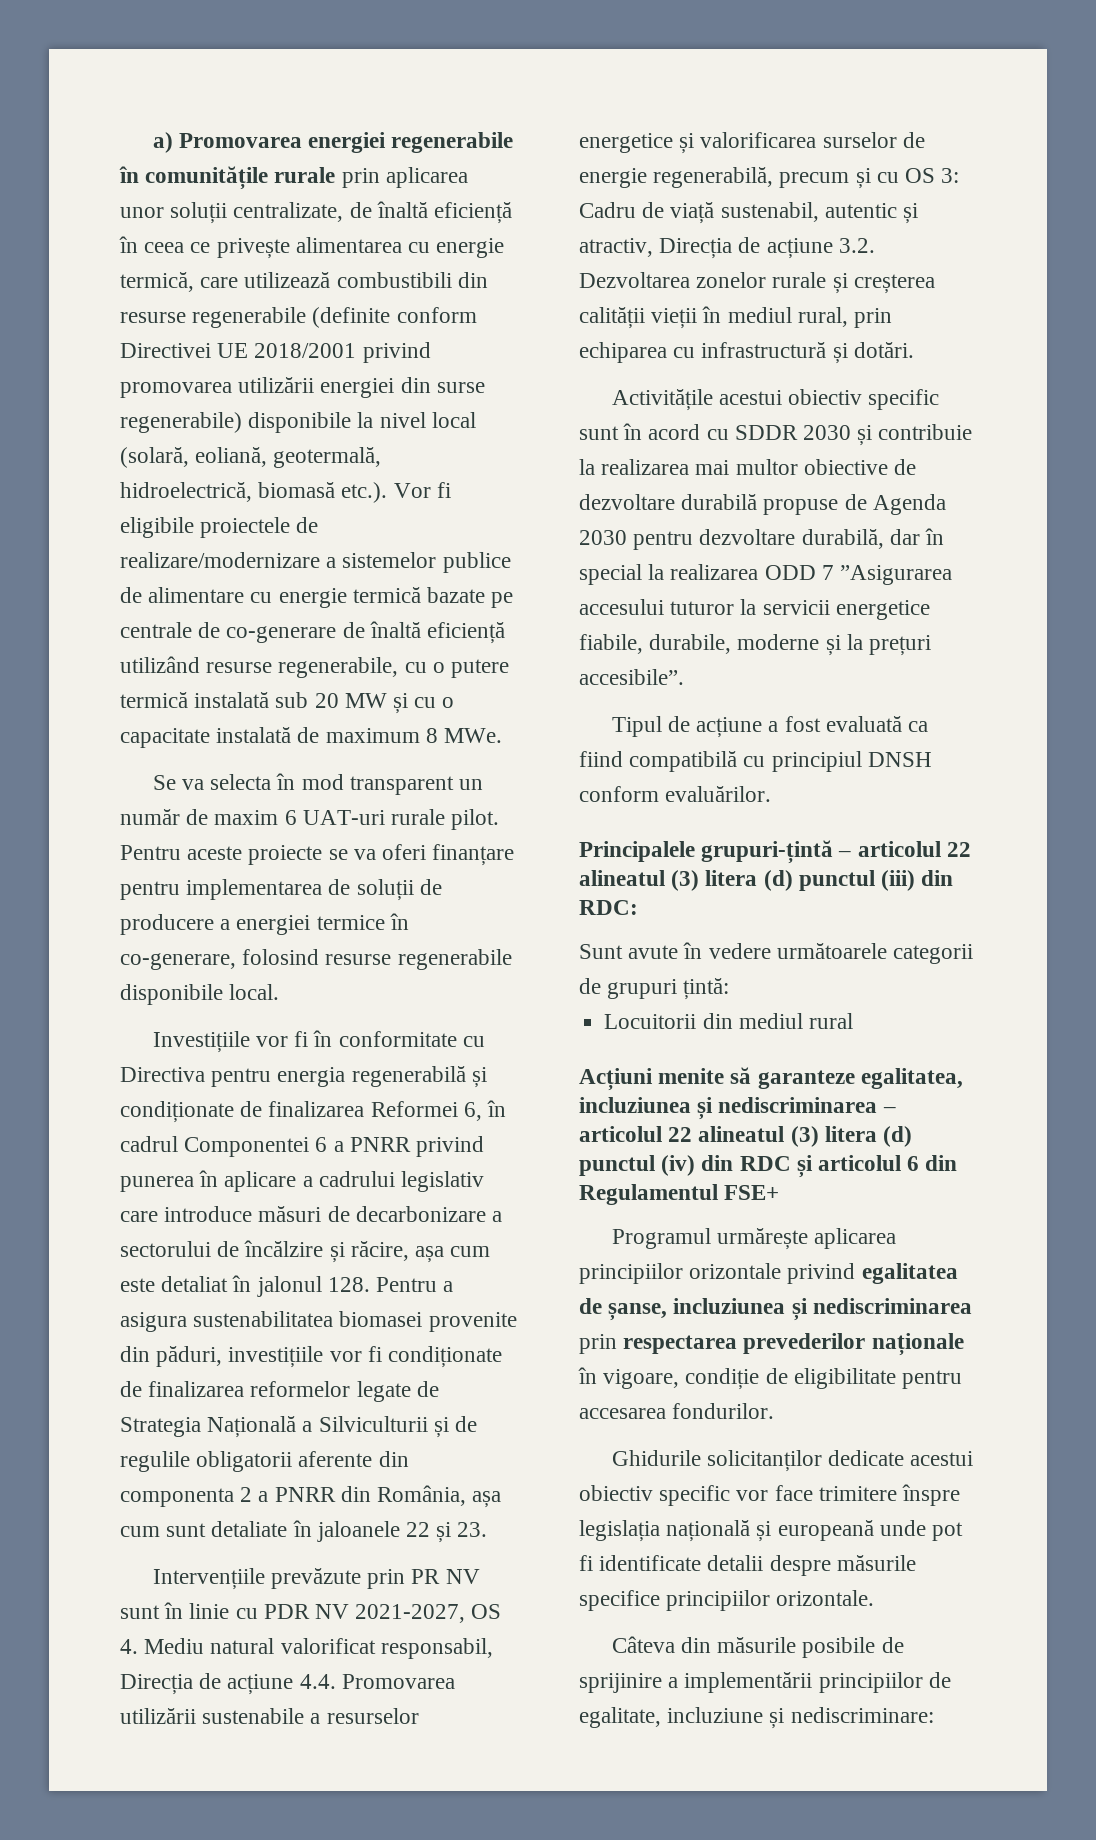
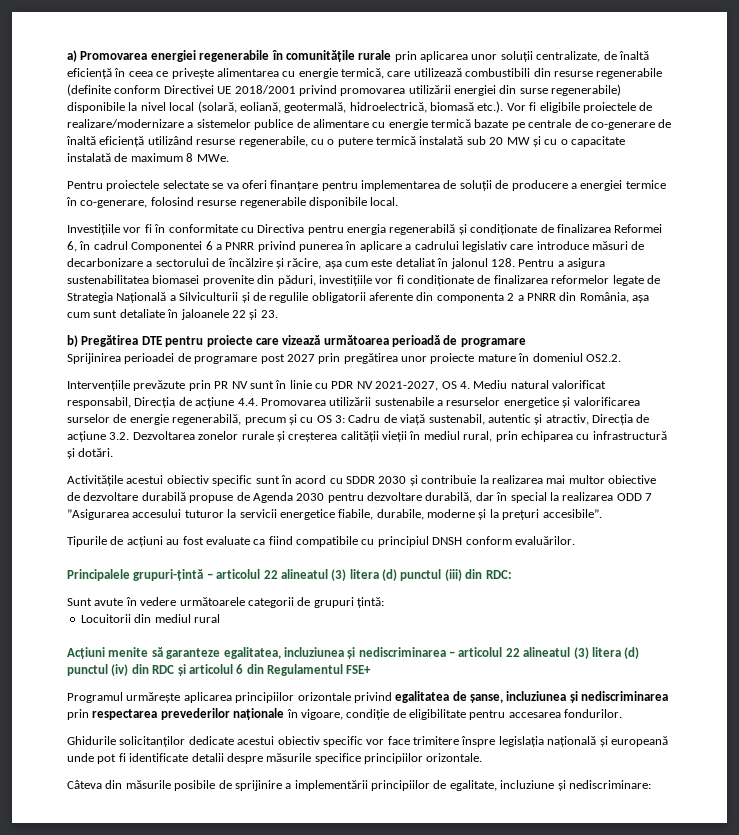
- Se va selecta în mod transparent un număr de maxim 6 UAT-uri rurale pilot. Pentru aceste proiecte se va oferi finanțare pentru implementarea de soluții de producere a energiei termice în co-generare, folosind resurse regenerabile disponibile local.
+ Pentru proiectele selectate se va oferi finanțare pentru implementarea de soluții de producere a energiei termice în co-generare, folosind resurse regenerabile disponibile local.
+ b) Pregătirea DTE pentru proiecte care vizează următoarea perioadă de programare
+ Sprijinirea perioadei de programare post 2027 prin pregătirea unor proiecte mature în domeniul OS2.2.
- Tipul de acțiune a fost evaluată ca fiind compatibilă cu principiul DNSH conform evaluărilor.
+ Tipurile de acțiuni au fost evaluate ca fiind compatibile cu principiul DNSH conform evaluărilor.

